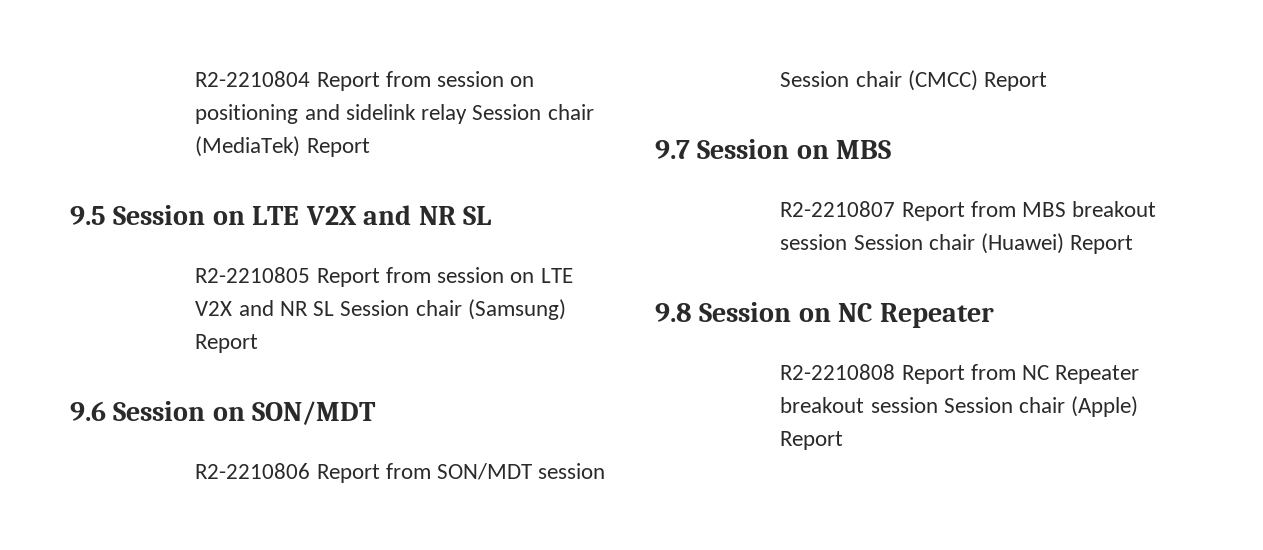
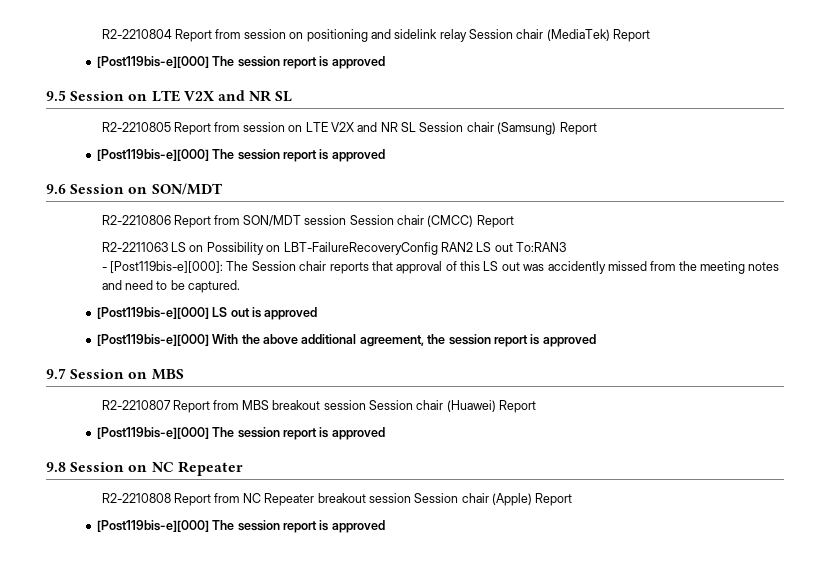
  R2-2210804 Report from session on positioning and sidelink relay Session chair (MediaTek) Report
+ [Post119bis-e][000] The session report is approved
  R2-2210805 Report from session on LTE V2X and NR SL Session chair (Samsung) Report
+ [Post119bis-e][000] The session report is approved
+ R2-2211063 LS on Possibility on LBT-FailureRecoveryConfig RAN2 LS out To:RAN3
+ - [Post119bis-e][000]: The Session chair reports that approval of this LS out was accidently missed from the meeting notes and need to be captured.
+ [Post119bis-e][000] LS out is approved
+ [Post119bis-e][000] With the above additional agreement, the session report is approved
  R2-2210807 Report from MBS breakout session Session chair (Huawei) Report
+ [Post119bis-e][000] The session report is approved
  R2-2210808 Report from NC Repeater breakout session Session chair (Apple) Report
+ [Post119bis-e][000] The session report is approved

